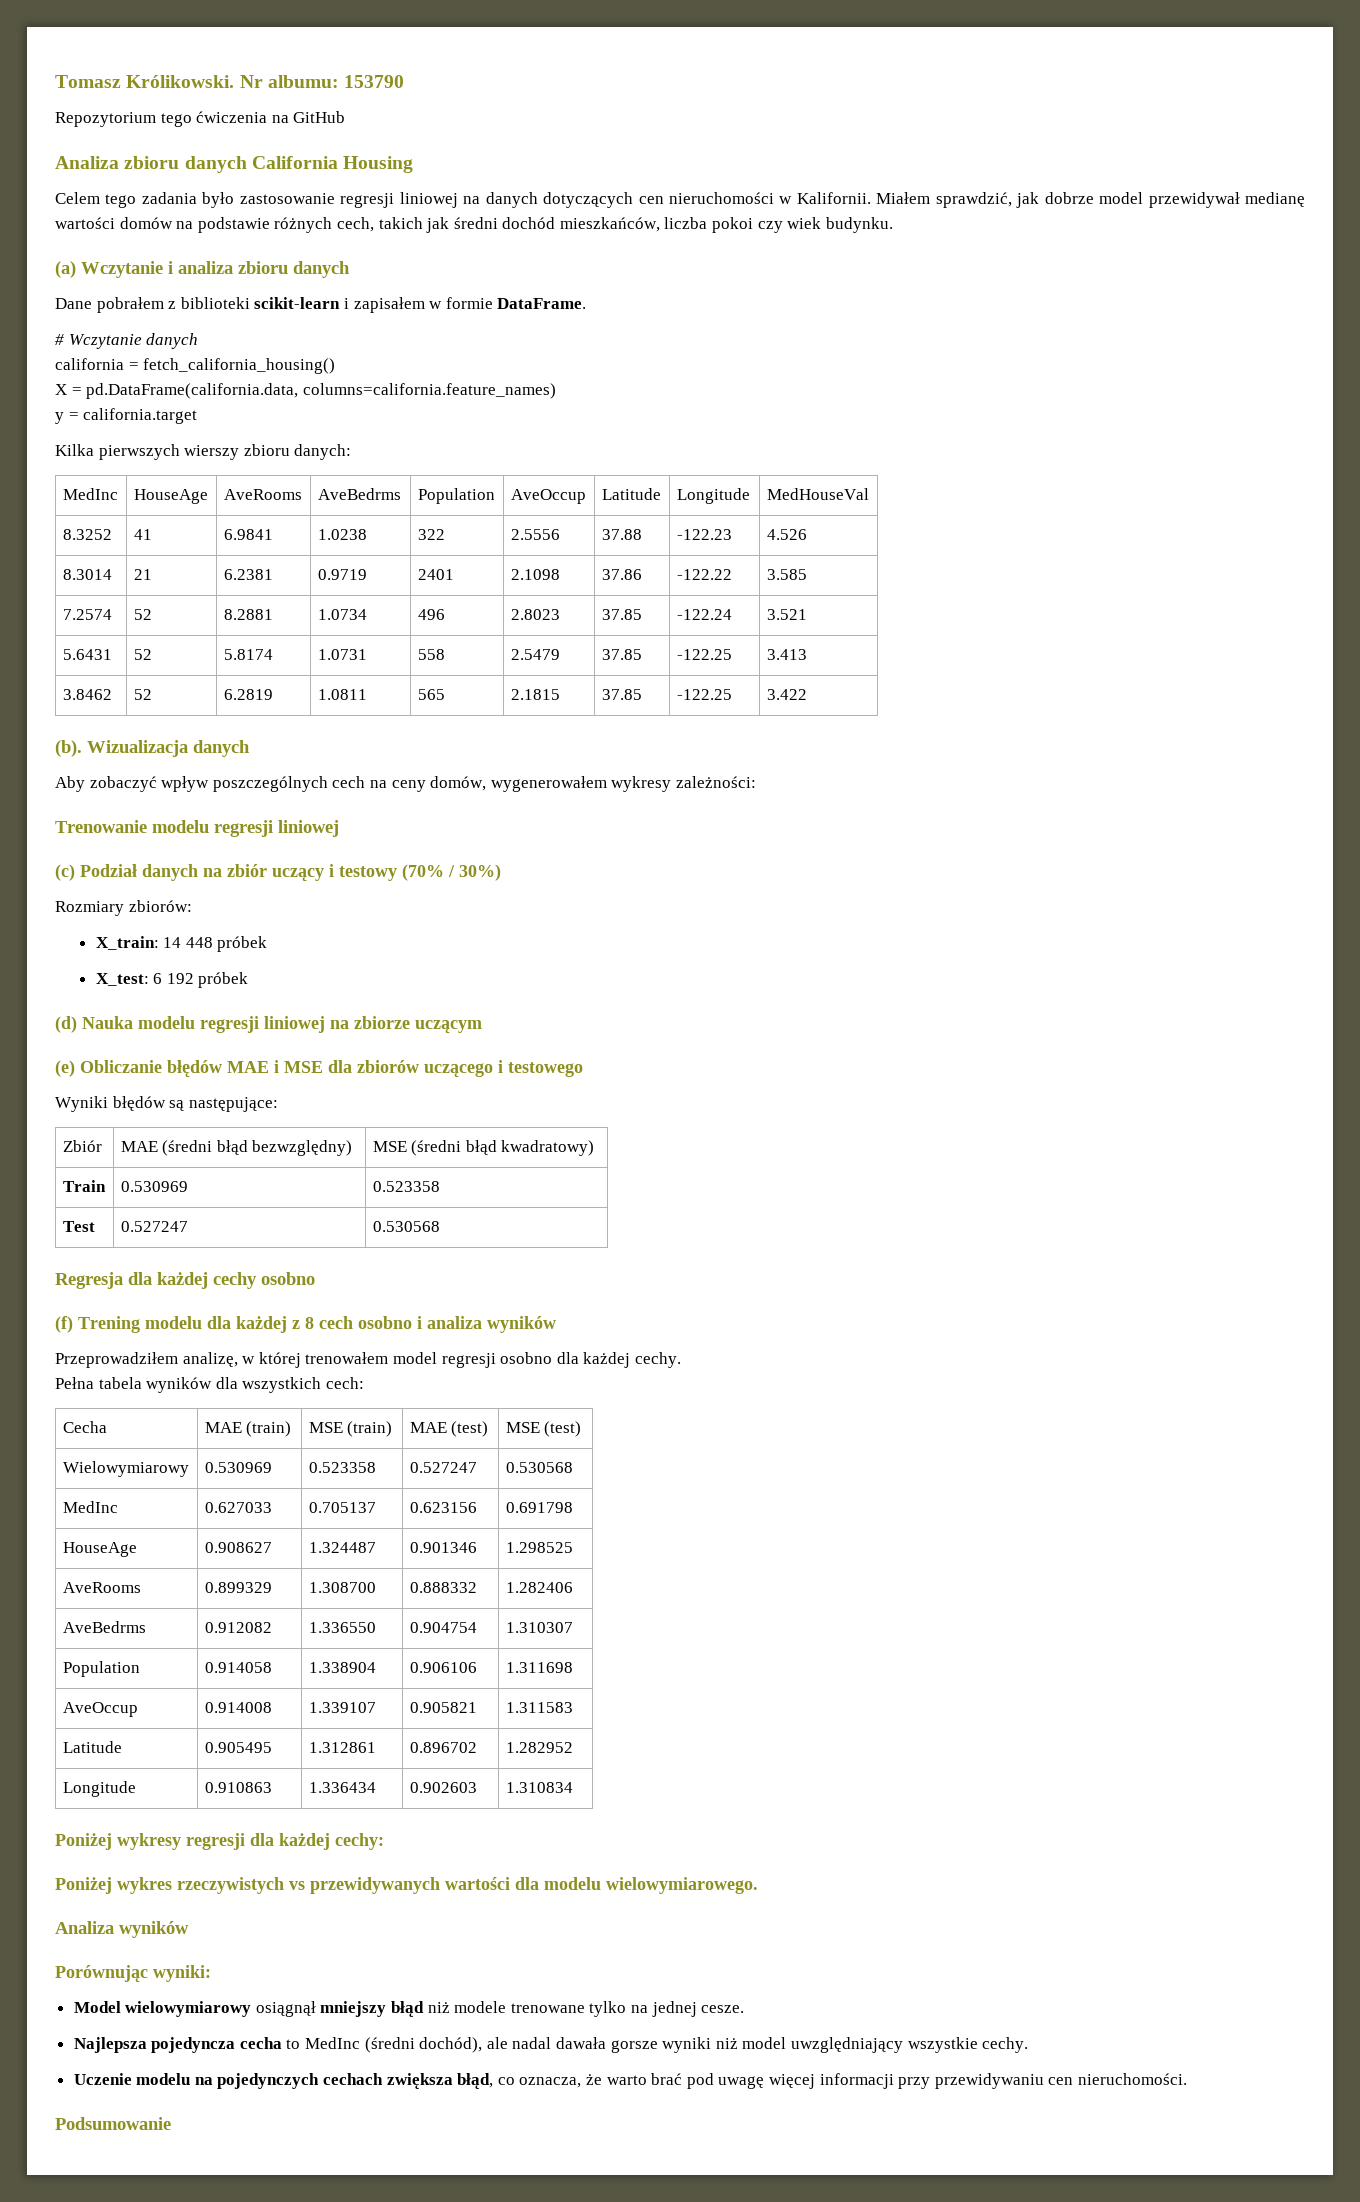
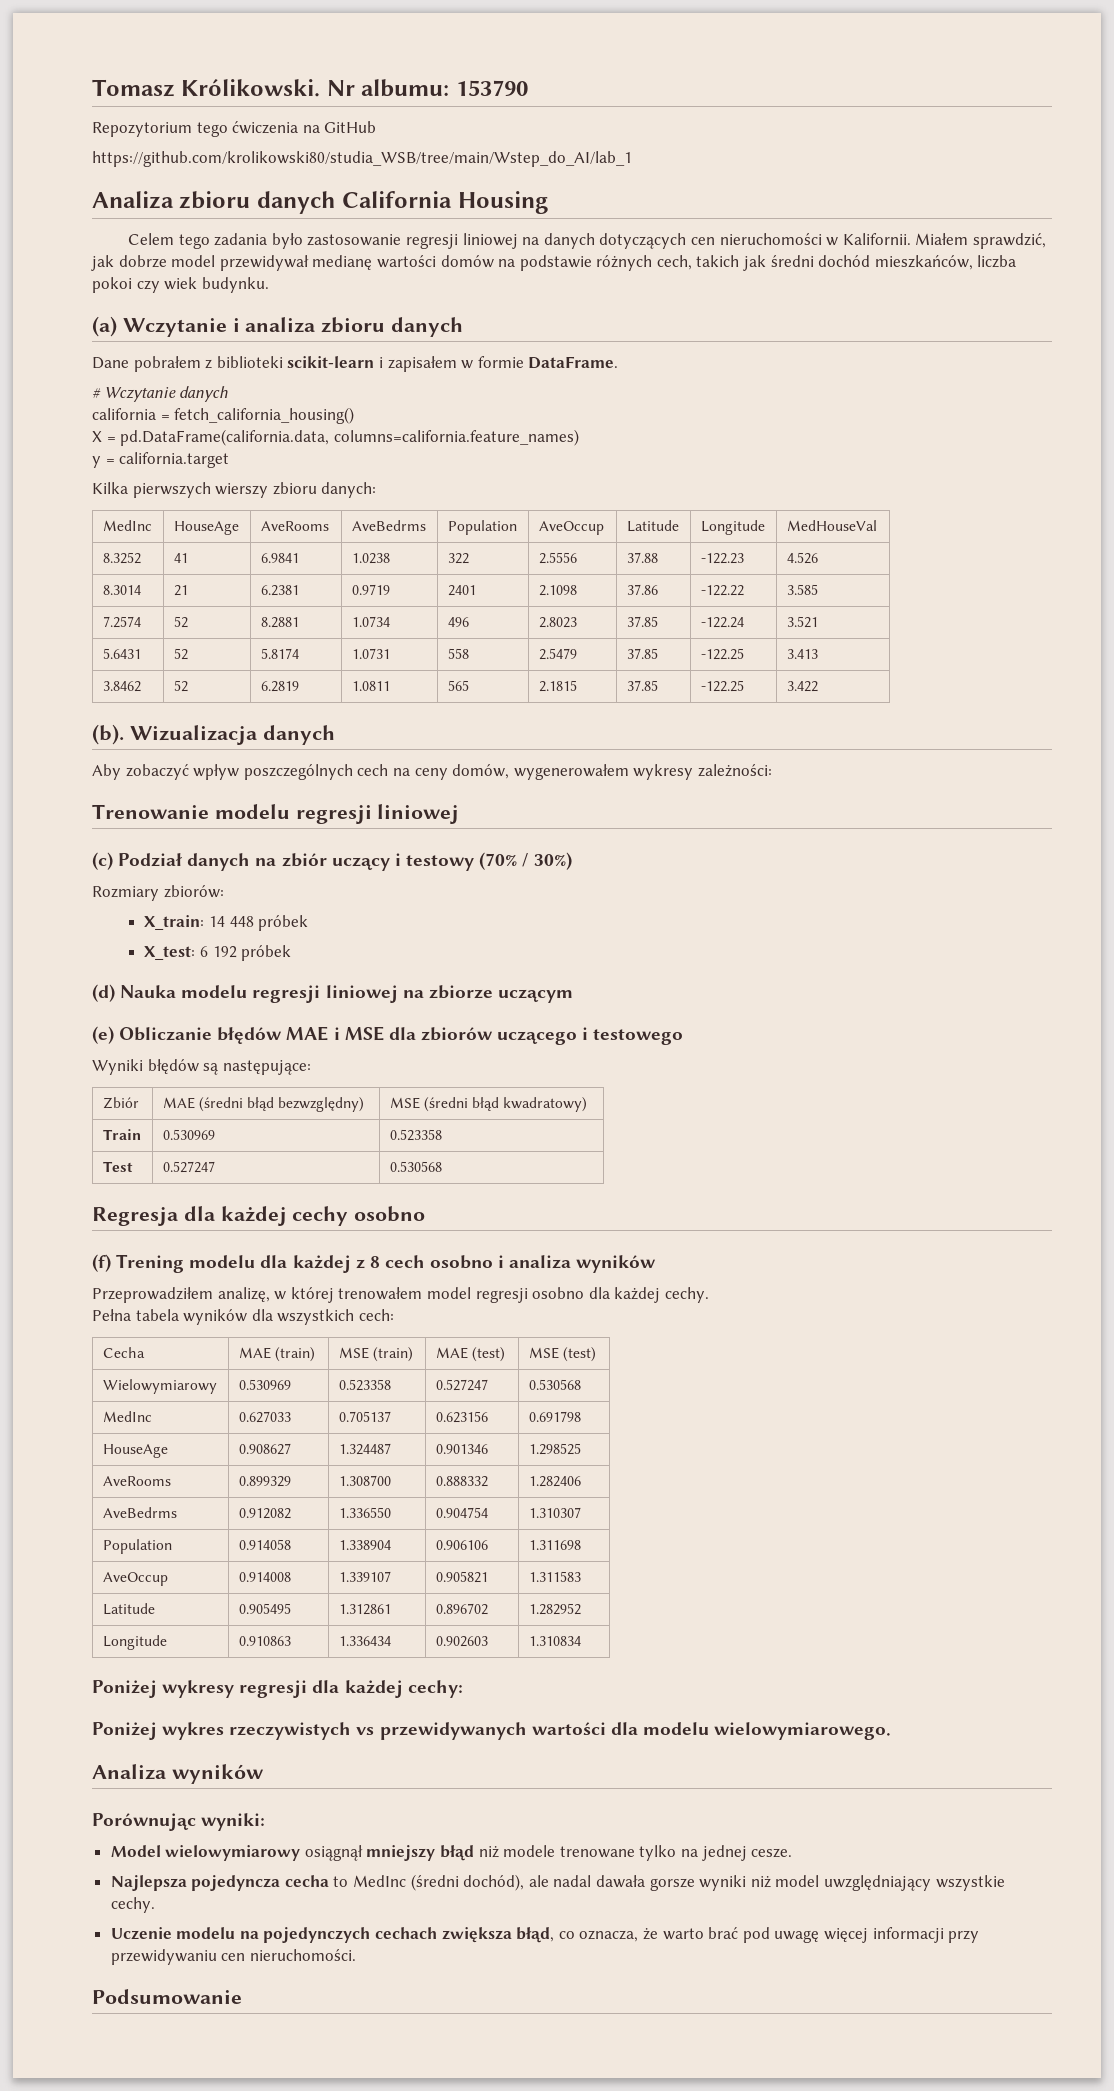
+ https://github.com/krolikowski80/studia_WSB/tree/main/Wstep_do_AI/lab_1

